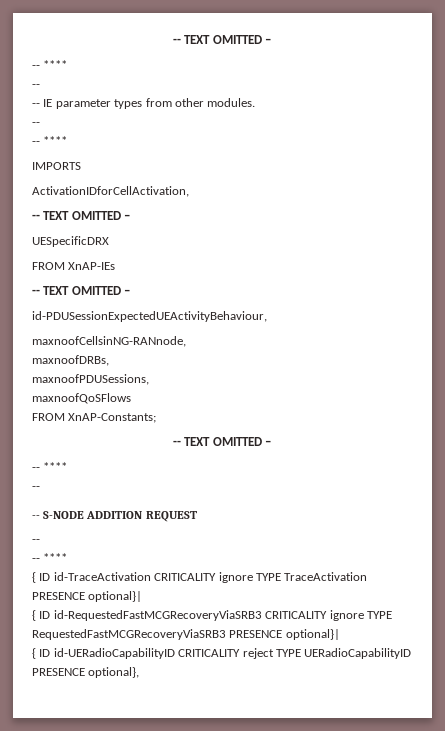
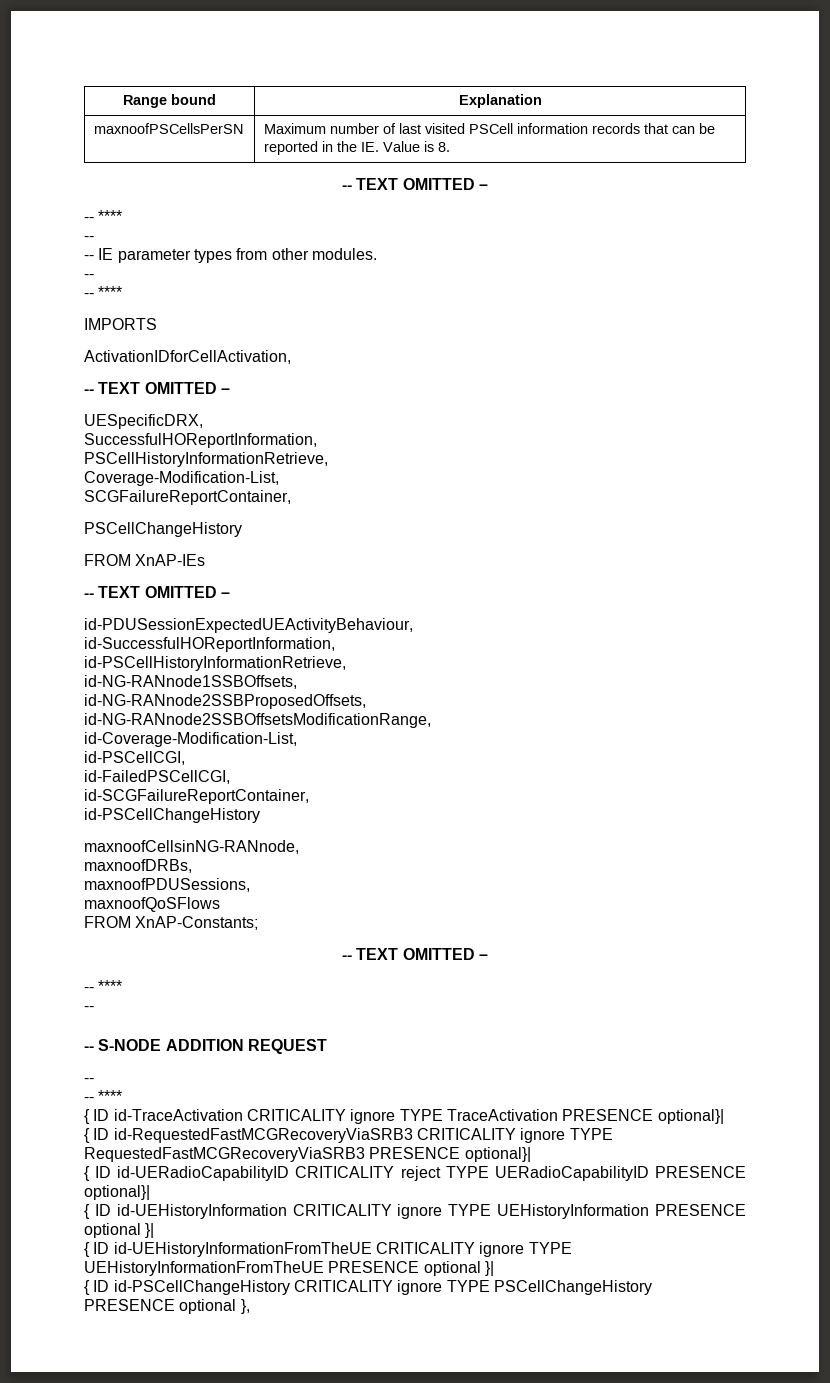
+ Range bound | Explanation
+ maxnoofPSCellsPerSN | Maximum number of last visited PSCell information records that can be reported in the IE. Value is 8.
- UESpecificDRX
+ UESpecificDRX,
+ SuccessfulHOReportInformation,
+ PSCellHistoryInformationRetrieve,
+ Coverage-Modification-List,
+ SCGFailureReportContainer,
+ PSCellChangeHistory
+ id-SuccessfulHOReportInformation,
+ id-PSCellHistoryInformationRetrieve,
+ id-NG-RANnode1SSBOffsets,
+ id-NG-RANnode2SSBProposedOffsets,
+ id-NG-RANnode2SSBOffsetsModificationRange,
+ id-Coverage-Modification-List,
+ id-PSCellCGI,
+ id-FailedPSCellCGI,
+ id-SCGFailureReportContainer,
+ id-PSCellChangeHistory
- { ID id-UERadioCapabilityID CRITICALITY reject TYPE UERadioCapabilityID PRESENCE optional},
+ { ID id-UERadioCapabilityID CRITICALITY reject TYPE UERadioCapabilityID PRESENCE optional}|
+ { ID id-UEHistoryInformation CRITICALITY ignore TYPE UEHistoryInformation PRESENCE optional }|
+ { ID id-UEHistoryInformationFromTheUE CRITICALITY ignore TYPE UEHistoryInformationFromTheUE PRESENCE optional }|
+ { ID id-PSCellChangeHistory CRITICALITY ignore TYPE PSCellChangeHistory PRESENCE optional },

